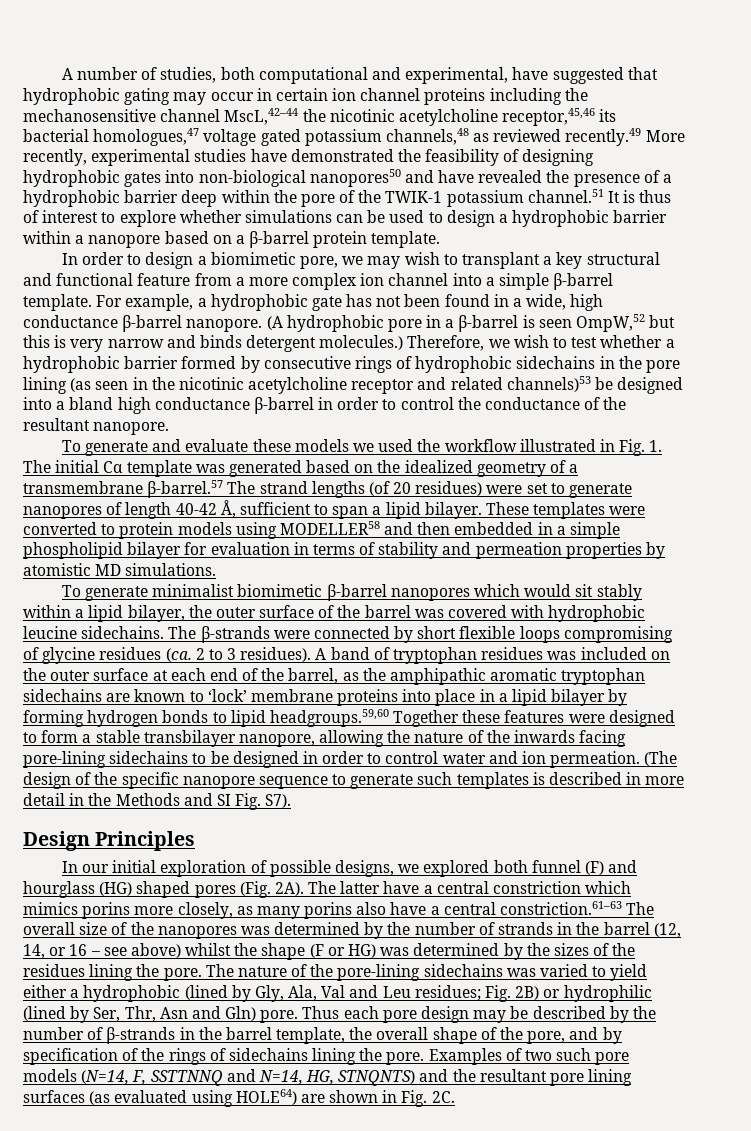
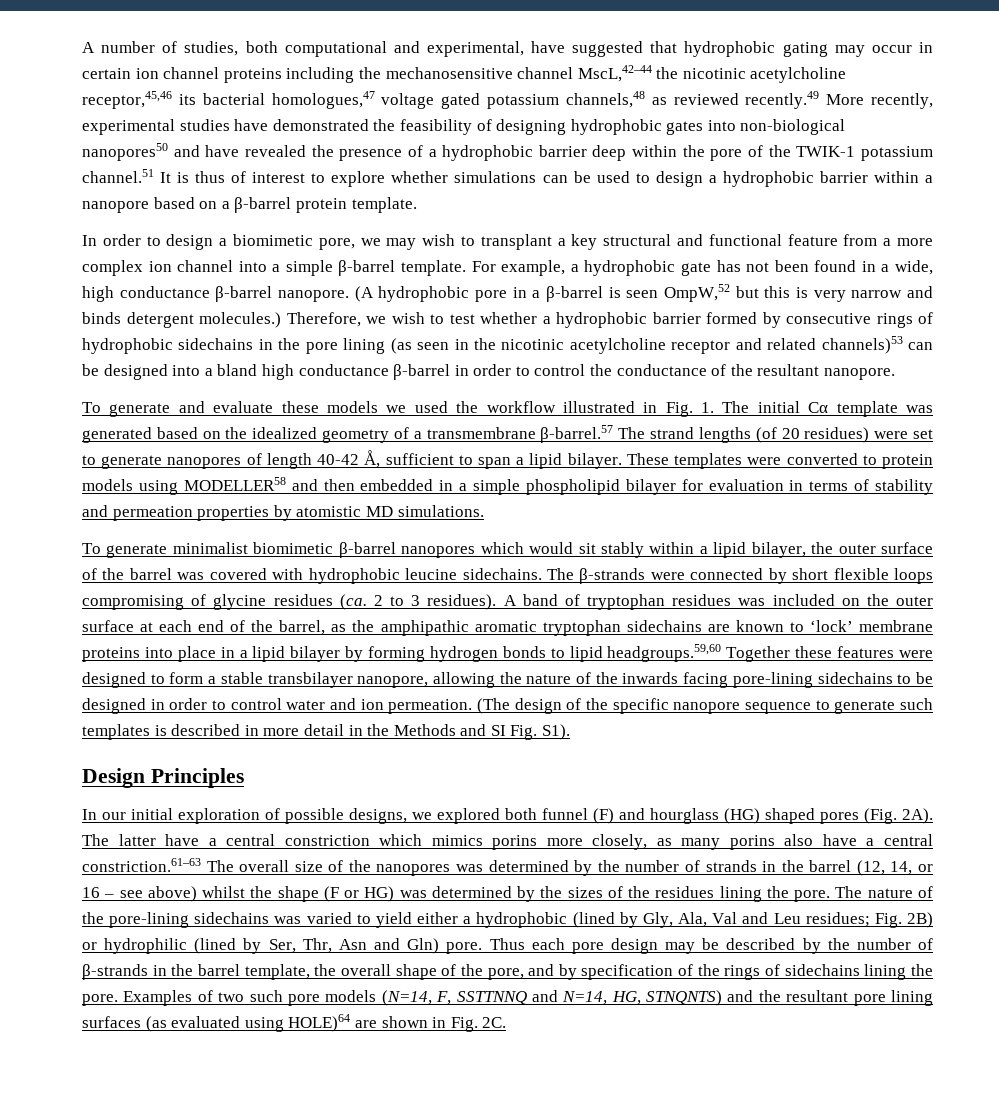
- Therefore, we wish to test whether a hydrophobic barrier formed by consecutive rings of hydrophobic sidechains in the pore lining (as seen in the nicotinic acetylcholine receptor and related channels)53 be designed into a bland high conductance β-barrel in order to control the conductance of the resultant nanopore.
+ Therefore, we wish to test whether a hydrophobic barrier formed by consecutive rings of hydrophobic sidechains in the pore lining (as seen in the nicotinic acetylcholine receptor and related channels)53 can be designed into a bland high conductance β-barrel in order to control the conductance of the resultant nanopore.
- (The design of the specific nanopore sequence to generate such templates is described in more detail in the Methods and SI Fig. S7).
+ (The design of the specific nanopore sequence to generate such templates is described in more detail in the Methods and SI Fig. S1).
- Examples of two such pore models (N=14, F, SSTTNNQ and N=14, HG, STNQNTS) and the resultant pore lining surfaces (as evaluated using HOLE64) are shown in Fig. 2C.
+ Examples of two such pore models (N=14, F, SSTTNNQ and N=14, HG, STNQNTS) and the resultant pore lining surfaces (as evaluated using HOLE)64 are shown in Fig. 2C.

